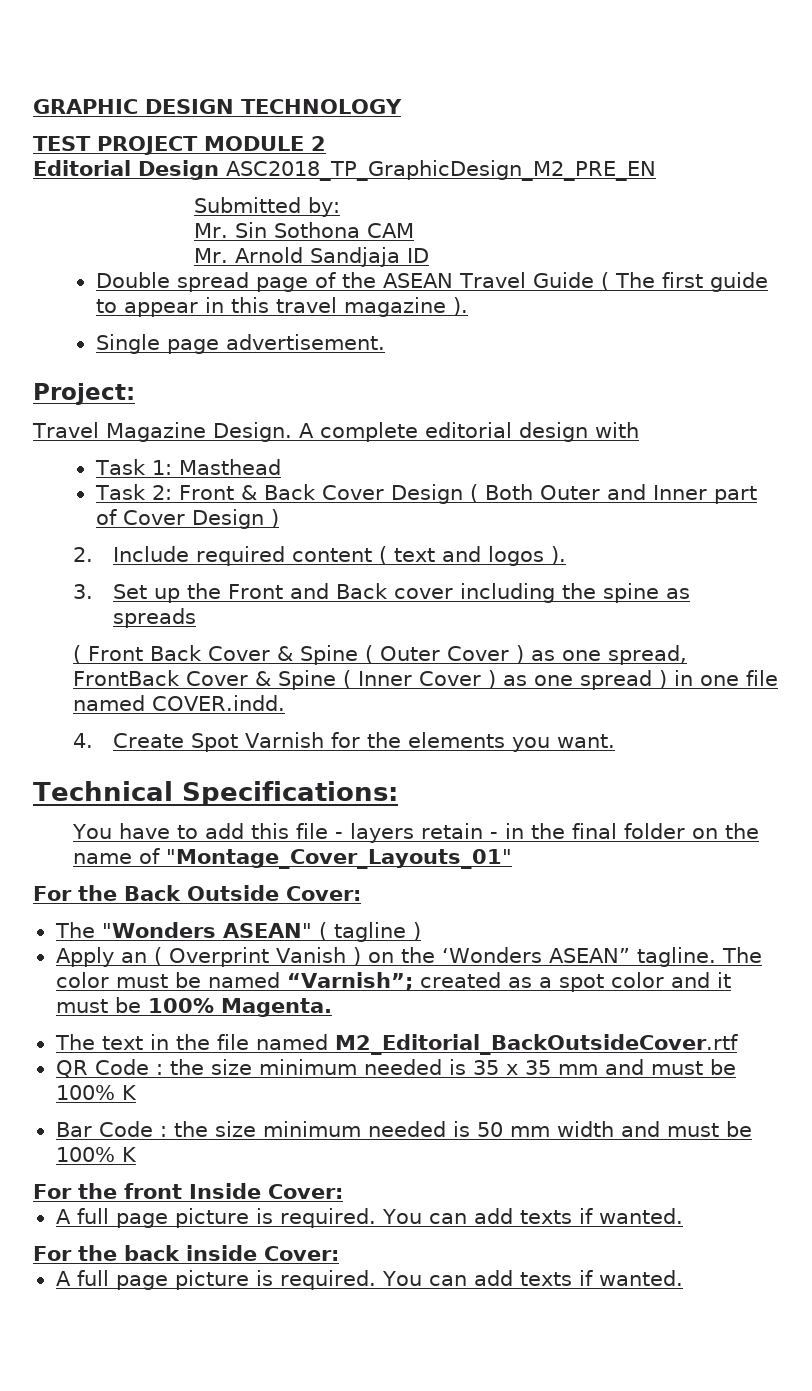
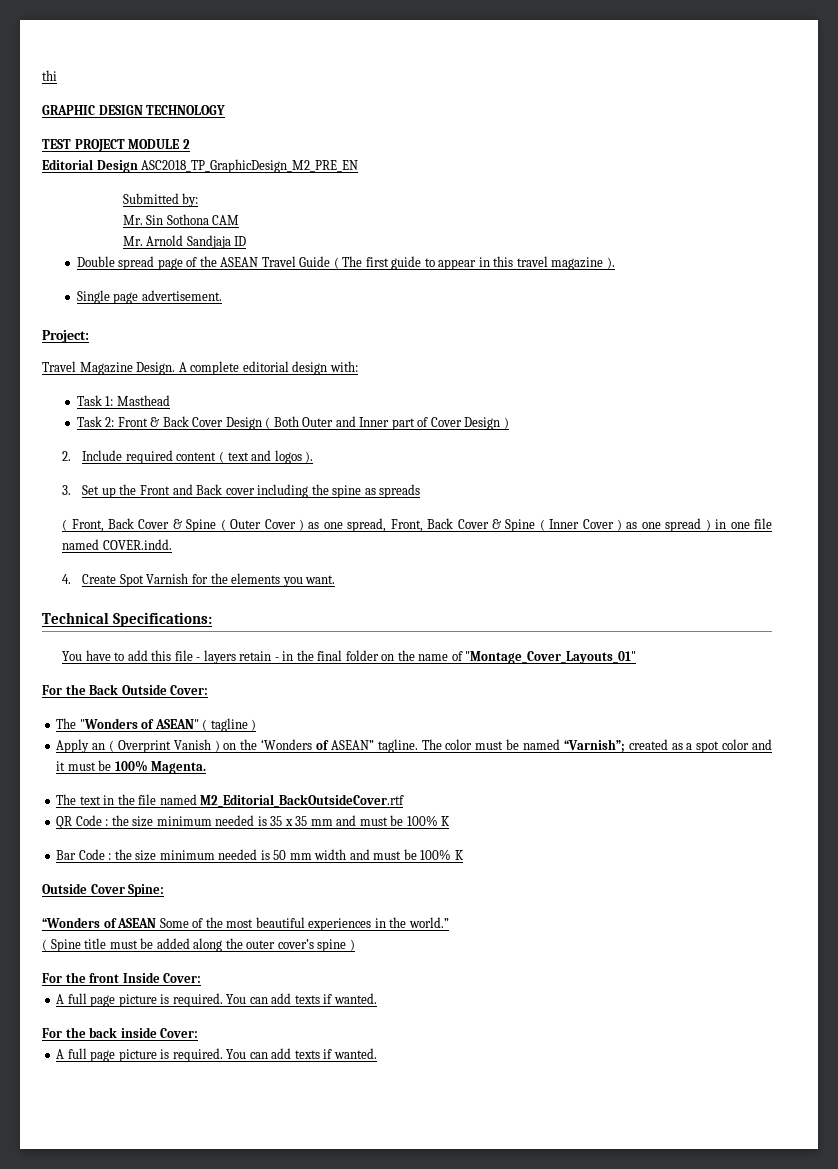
+ thi
- A complete editorial design with
+ A complete editorial design with:
- ( Front Back Cover & Spine ( Outer Cover ) as one spread, FrontBack Cover & Spine ( Inner Cover ) as one spread ) in one file named COVER.indd.
+ ( Front, Back Cover & Spine ( Outer Cover ) as one spread, Front, Back Cover & Spine ( Inner Cover ) as one spread ) in one file named COVER.indd.
- The "Wonders ASEAN" ( tagline )
+ The "Wonders of ASEAN" ( tagline )
- Apply an ( Overprint Vanish ) on the ‘Wonders ASEAN” tagline.
+ Apply an ( Overprint Vanish ) on the ‘Wonders of ASEAN” tagline.
+ Outside Cover Spine:
+ “Wonders of ASEAN Some of the most beautiful experiences in the world.”
+ ( Spine title must be added along the outer cover’s spine )

